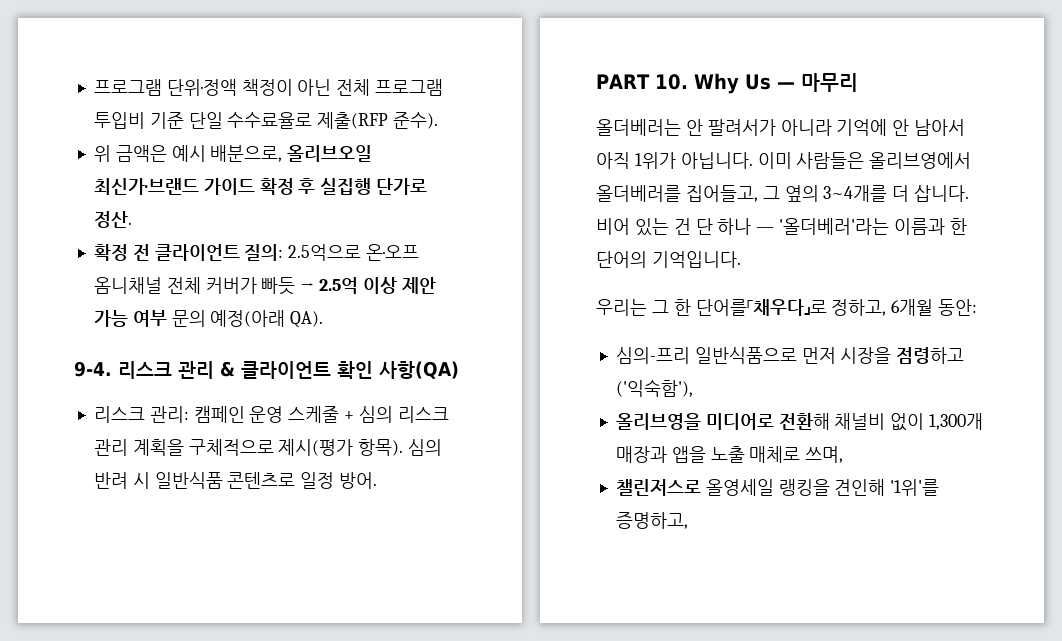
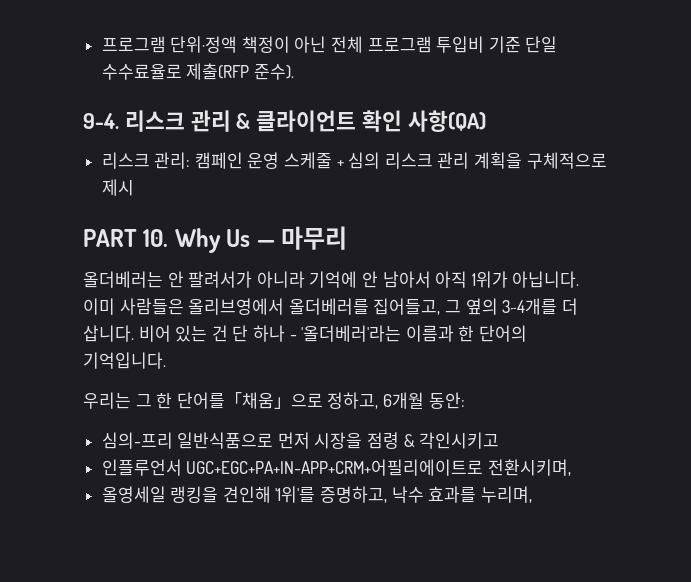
- 위 금액은 예시 배분으로, 올리브오일 최신가·브랜드 가이드 확정 후 실집행 단가로 정산.
- 확정 전 클라이언트 질의: 2.5억으로 온·오프 옴니채널 전체 커버가 빠듯 → 2.5억 이상 제안 가능 여부 문의 예정(아래 QA).
- 리스크 관리: 캠페인 운영 스케줄 + 심의 리스크 관리 계획을 구체적으로 제시(평가 항목). 심의 반려 시 일반식품 콘텐츠로 일정 방어.
+ 리스크 관리: 캠페인 운영 스케줄 + 심의 리스크 관리 계획을 구체적으로 제시
- 비어 있는 건 단 하나 — '올더베러'라는 이름과 한 단어의 기억입니다.
+ 비어 있는 건 단 하나 - '올더베러'라는 이름과 한 단어의 기억입니다.
- 우리는 그 한 단어를「채우다」로 정하고, 6개월 동안:
+ 우리는 그 한 단어를「채움」으로 정하고, 6개월 동안:
- 심의-프리 일반식품으로 먼저 시장을 점령하고 ('익숙함'),
- 올리브영을 미디어로 전환해 채널비 없이 1,300개 매장과 앱을 노출 매체로 쓰며,
- 챌린저스로 올영세일 랭킹을 견인해 '1위'를 증명하고,
+ 심의-프리 일반식품으로 먼저 시장을 점령 & 각인시키고
+ 인플루언서 UGC+EGC+PA+IN-APP+CRM+어필리에이트로 전환시키며,
+ 올영세일 랭킹을 견인해 '1위'를 증명하고, 낙수 효과를 누리며,

